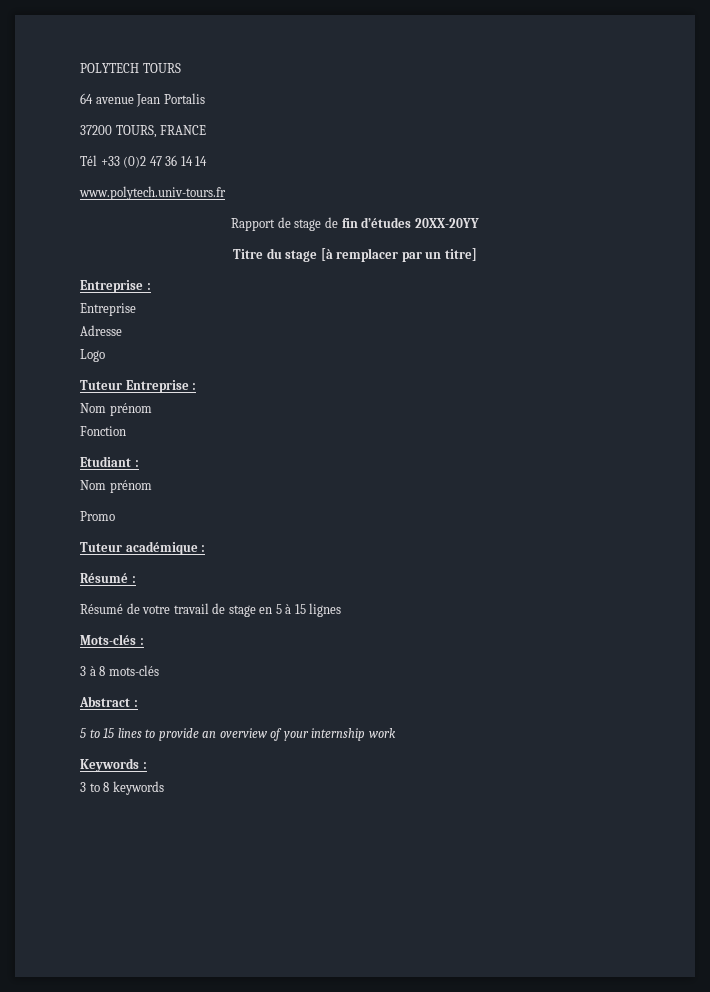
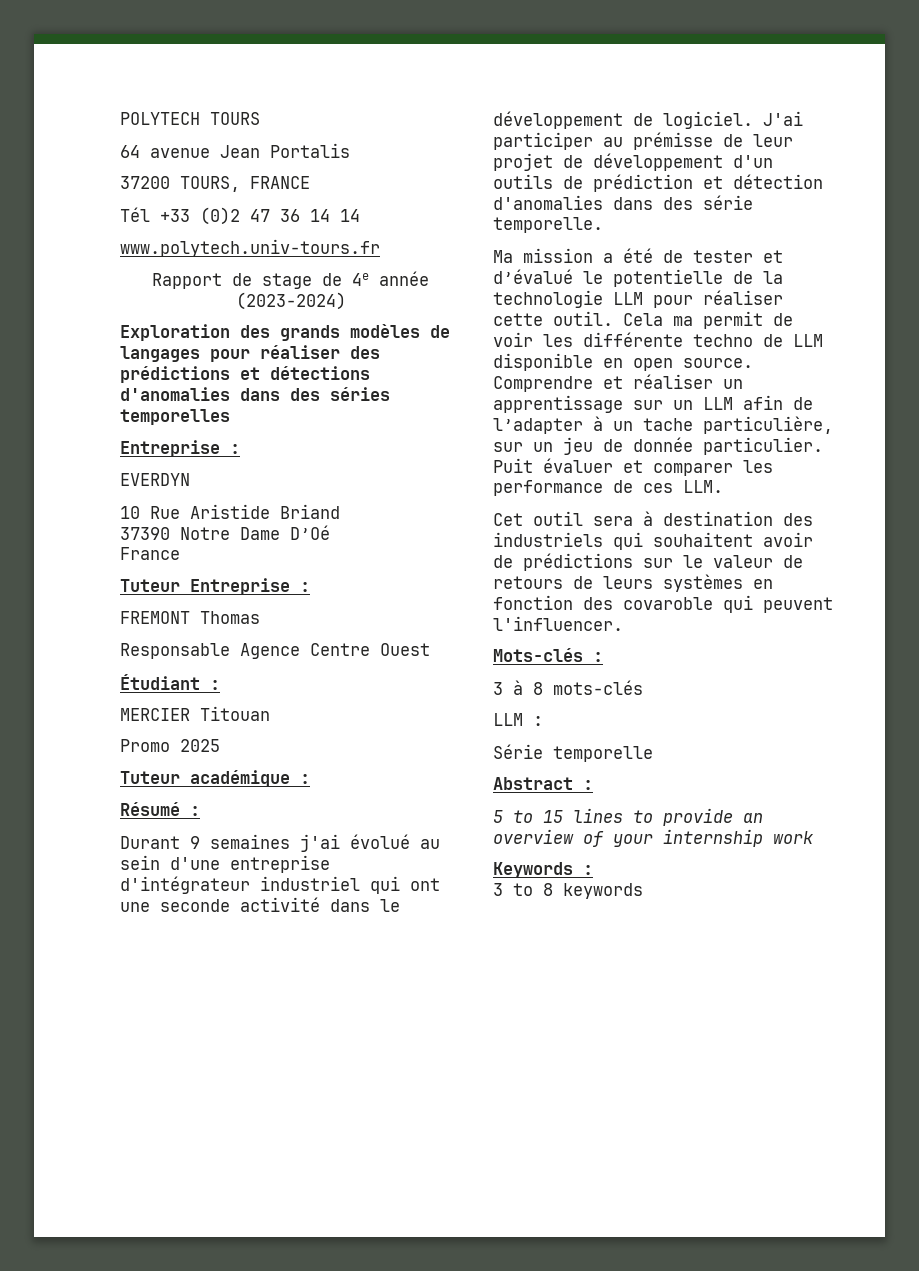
- Rapport de stage de fin d’études 20XX-20YY
- Titre du stage [à remplacer par un titre]
+ Rapport de stage de 4e année (2023-2024)
+ Exploration des grands modèles de langages pour réaliser des prédictions et détections d'anomalies dans des séries temporelles
  Entreprise :
- Entreprise
- Adresse
- Logo
+ EVERDYN
+ 10 Rue Aristide Briand
+ 37390 Notre Dame D’Oé
+ France
  Tuteur Entreprise :
- Nom prénom
- Fonction
- Etudiant :
- Nom prénom
+ FREMONT Thomas
+ Responsable Agence Centre Ouest
+ Étudiant :
+ MERCIER Titouan
- Promo
+ Promo 2025
- Résumé de votre travail de stage en 5 à 15 lignes
+ Durant 9 semaines j'ai évolué au sein d'une entreprise d'intégrateur industriel qui ont une seconde activité dans le développement de logiciel. J'ai participer au prémisse de leur projet de développement d'un outils de prédiction et détection d'anomalies dans des série temporelle.
+ Ma mission a été de tester et d’évalué le potentielle de la technologie LLM pour réaliser cette outil. Cela ma permit de voir les différente techno de LLM disponible en open source. Comprendre et réaliser un apprentissage sur un LLM afin de l’adapter à un tache particulière, sur un jeu de donnée particulier. Puit évaluer et comparer les performance de ces LLM.
+ Cet outil sera à destination des industriels qui souhaitent avoir de prédictions sur le valeur de retours de leurs systèmes en fonction des covaroble qui peuvent l'influencer.
+ LLM :
+ Série temporelle

